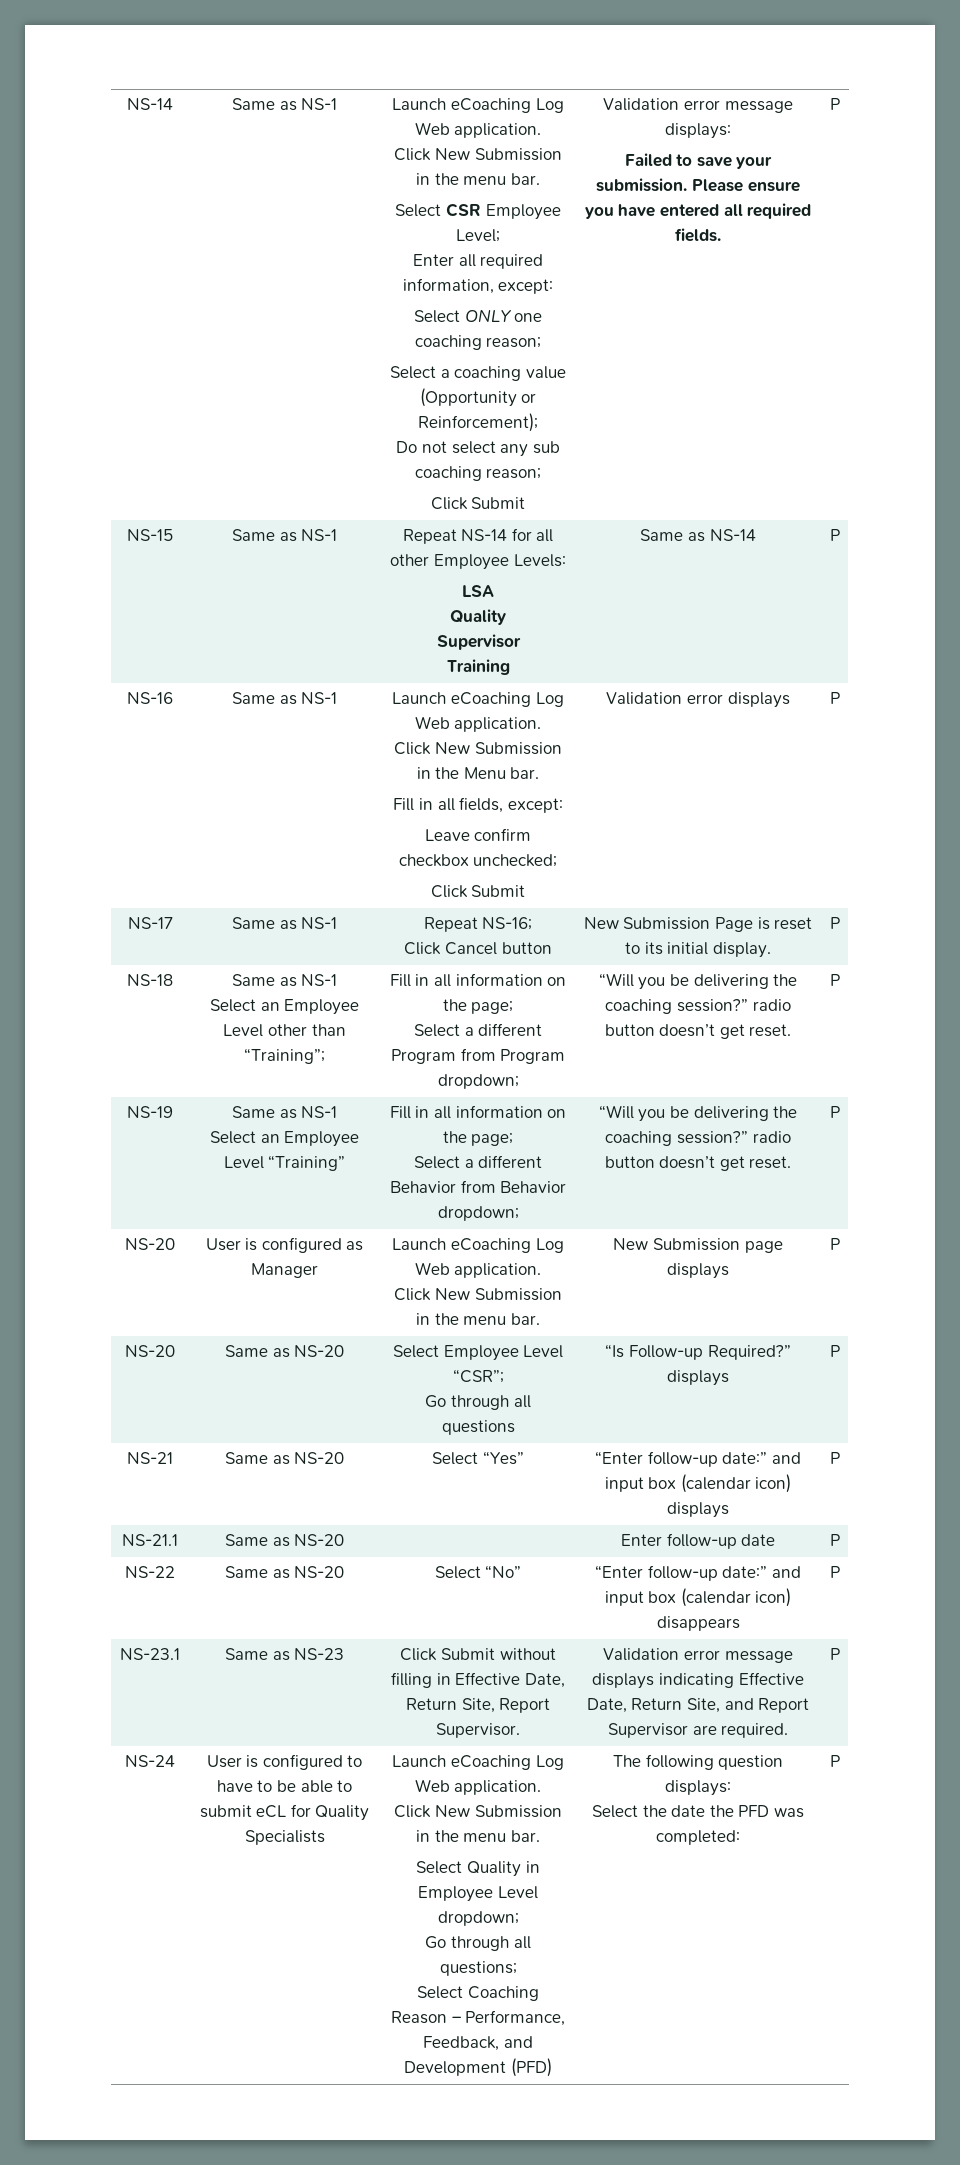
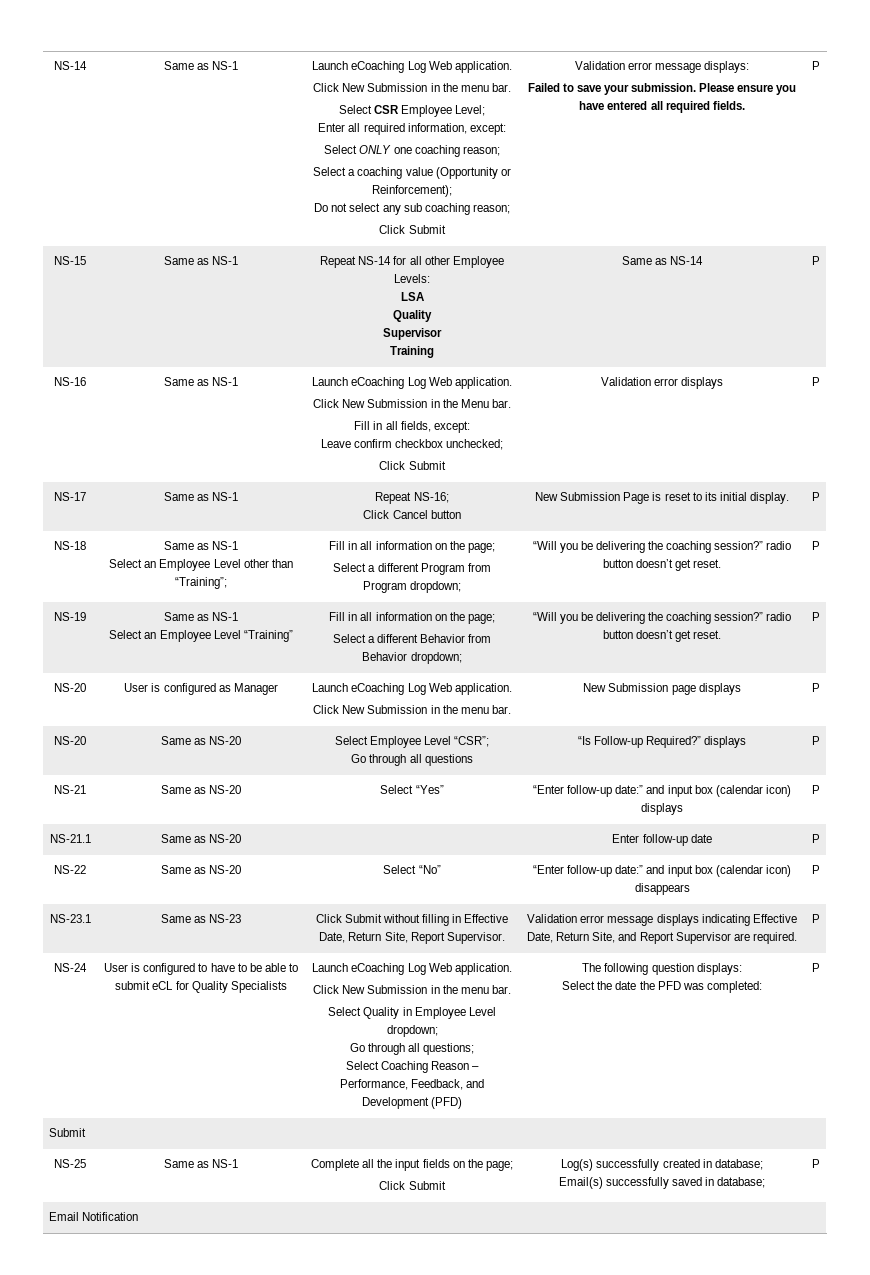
  Select the date the PFD was completed: | P
+ Submit
+ NS-25 | Same as NS-1 | Complete all the input fields on the page;
+ Click Submit | Log(s) successfully created in database;
+ Email(s) successfully saved in database; | P
+ Email Notification

